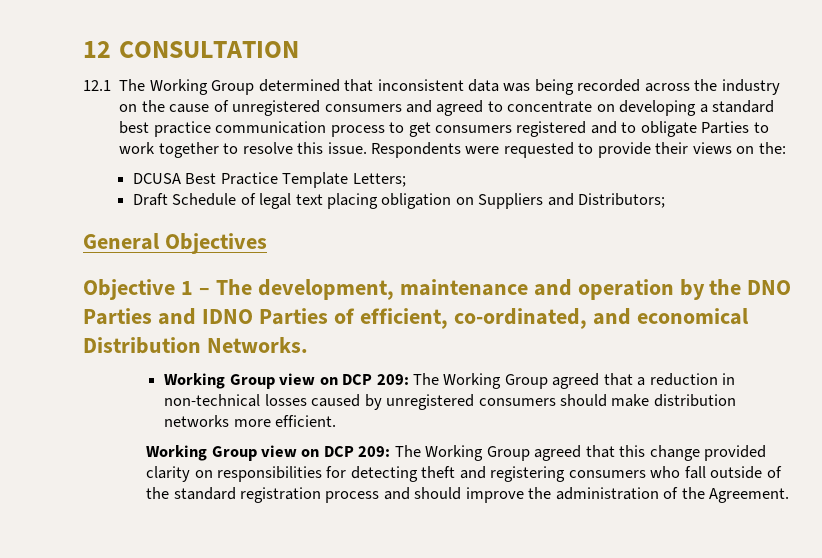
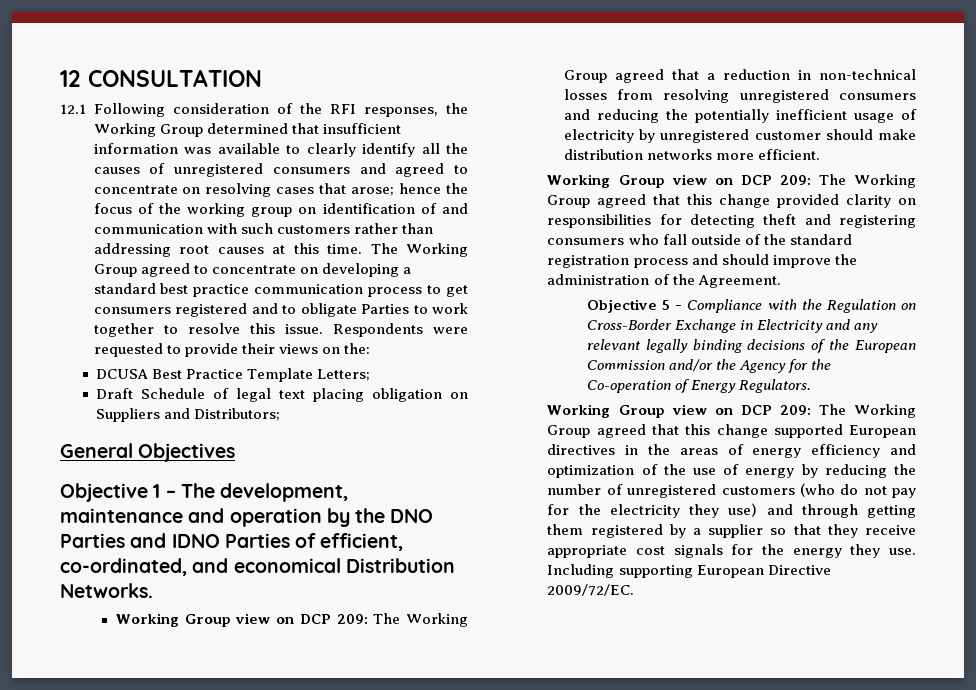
- 12.1 The Working Group determined that inconsistent data was being recorded across the industry on the cause of unregistered consumers and agreed to concentrate on developing a standard best practice communication process to get consumers registered and to obligate Parties to work together to resolve this issue.
+ 12.1 Following consideration of the RFI responses, the Working Group determined that insufficient information was available to clearly identify all the causes of unregistered consumers and agreed to concentrate on resolving cases that arose; hence the focus of the working group on identification of and communication with such customers rather than addressing root causes at this time. The Working Group agreed to concentrate on developing a standard best practice communication process to get consumers registered and to obligate Parties to work together to resolve this issue.
- Working Group view on DCP 209: The Working Group agreed that a reduction in non-technical losses caused by unregistered consumers should make distribution networks more efficient.
+ Working Group view on DCP 209: The Working Group agreed that a reduction in non-technical losses from resolving unregistered consumers and reducing the potentially inefficient usage of electricity by unregistered customer should make distribution networks more efficient.
+ Objective 5 - Compliance with the Regulation on Cross-Border Exchange in Electricity and any relevant legally binding decisions of the European Commission and/or the Agency for the Co-operation of Energy Regulators.
+ Working Group view on DCP 209: The Working Group agreed that this change supported European directives in the areas of energy efficiency and optimization of the use of energy by reducing the number of unregistered customers (who do not pay for the electricity they use) and through getting them registered by a supplier so that they receive appropriate cost signals for the energy they use. Including supporting European Directive 2009/72/EC.

